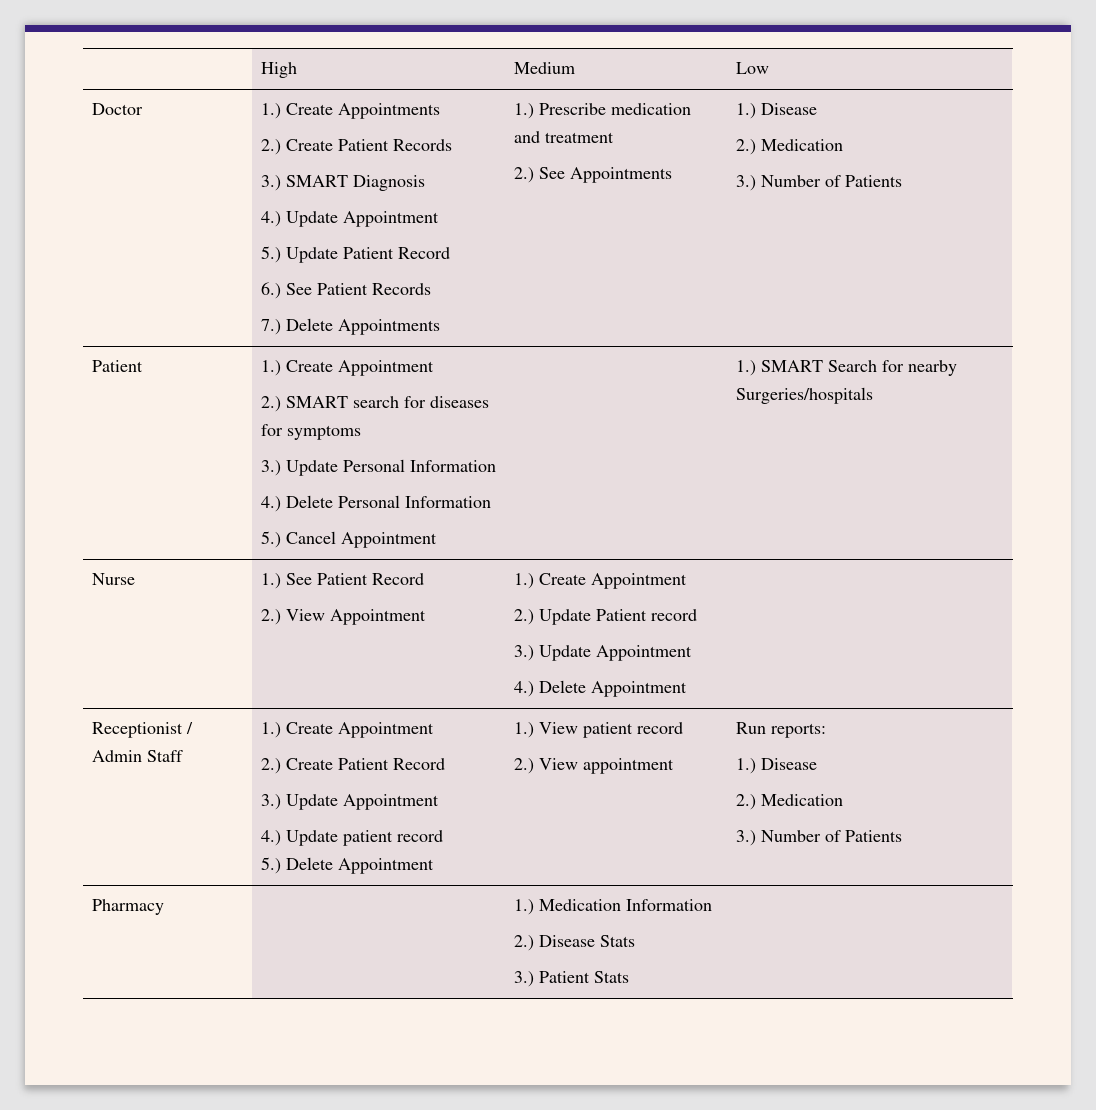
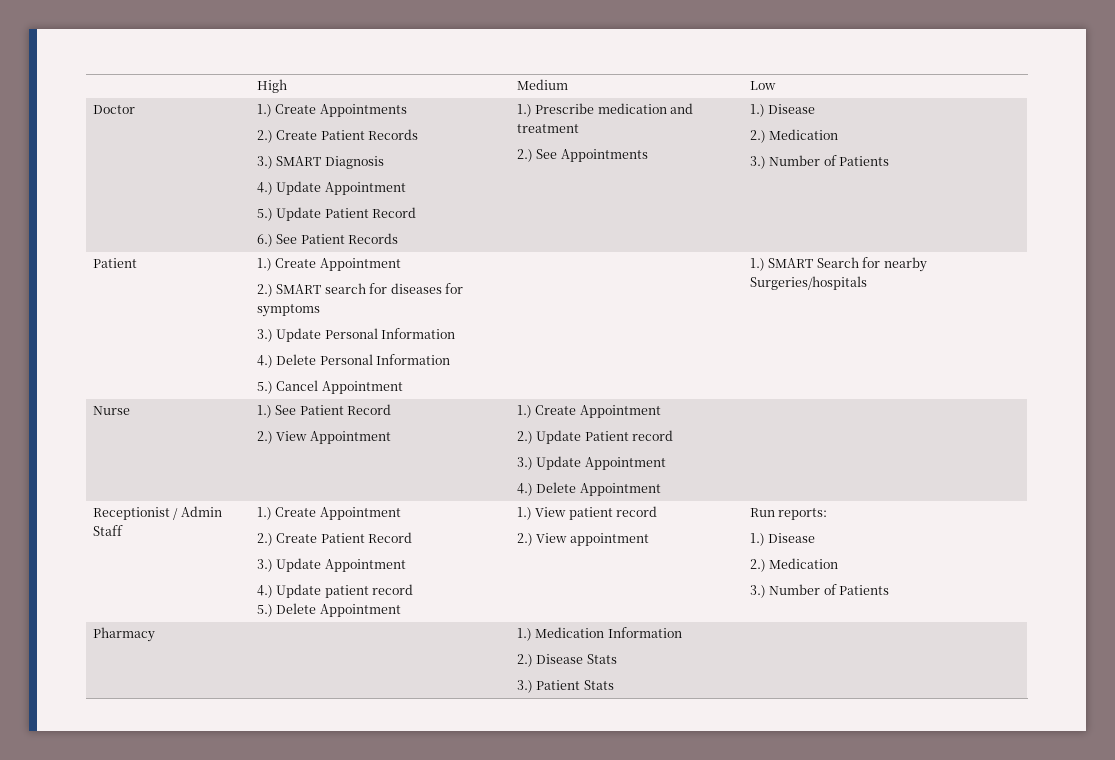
- 7.) Delete Appointments

